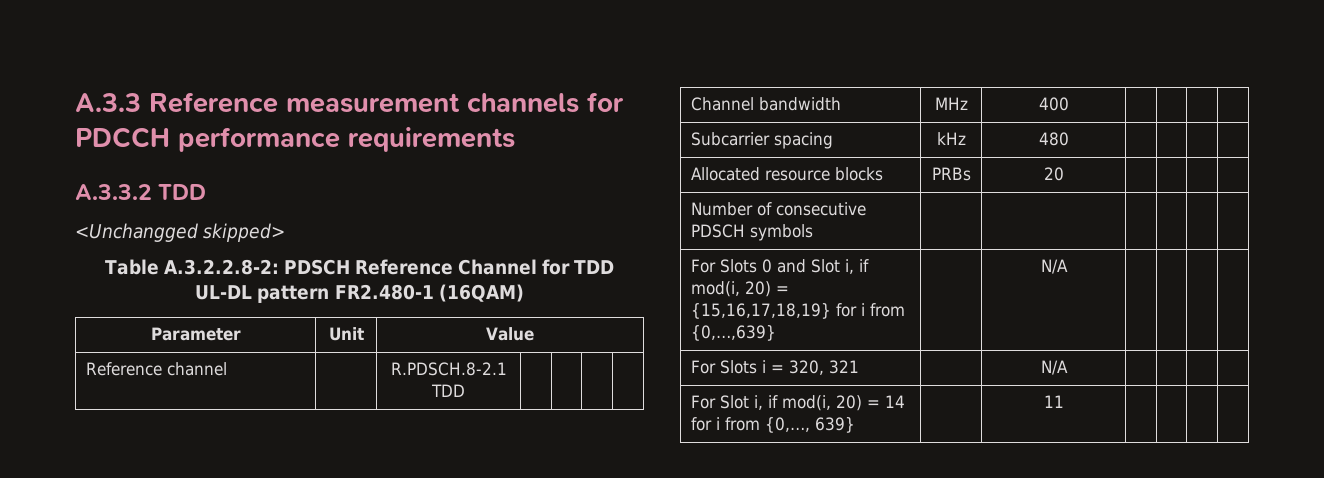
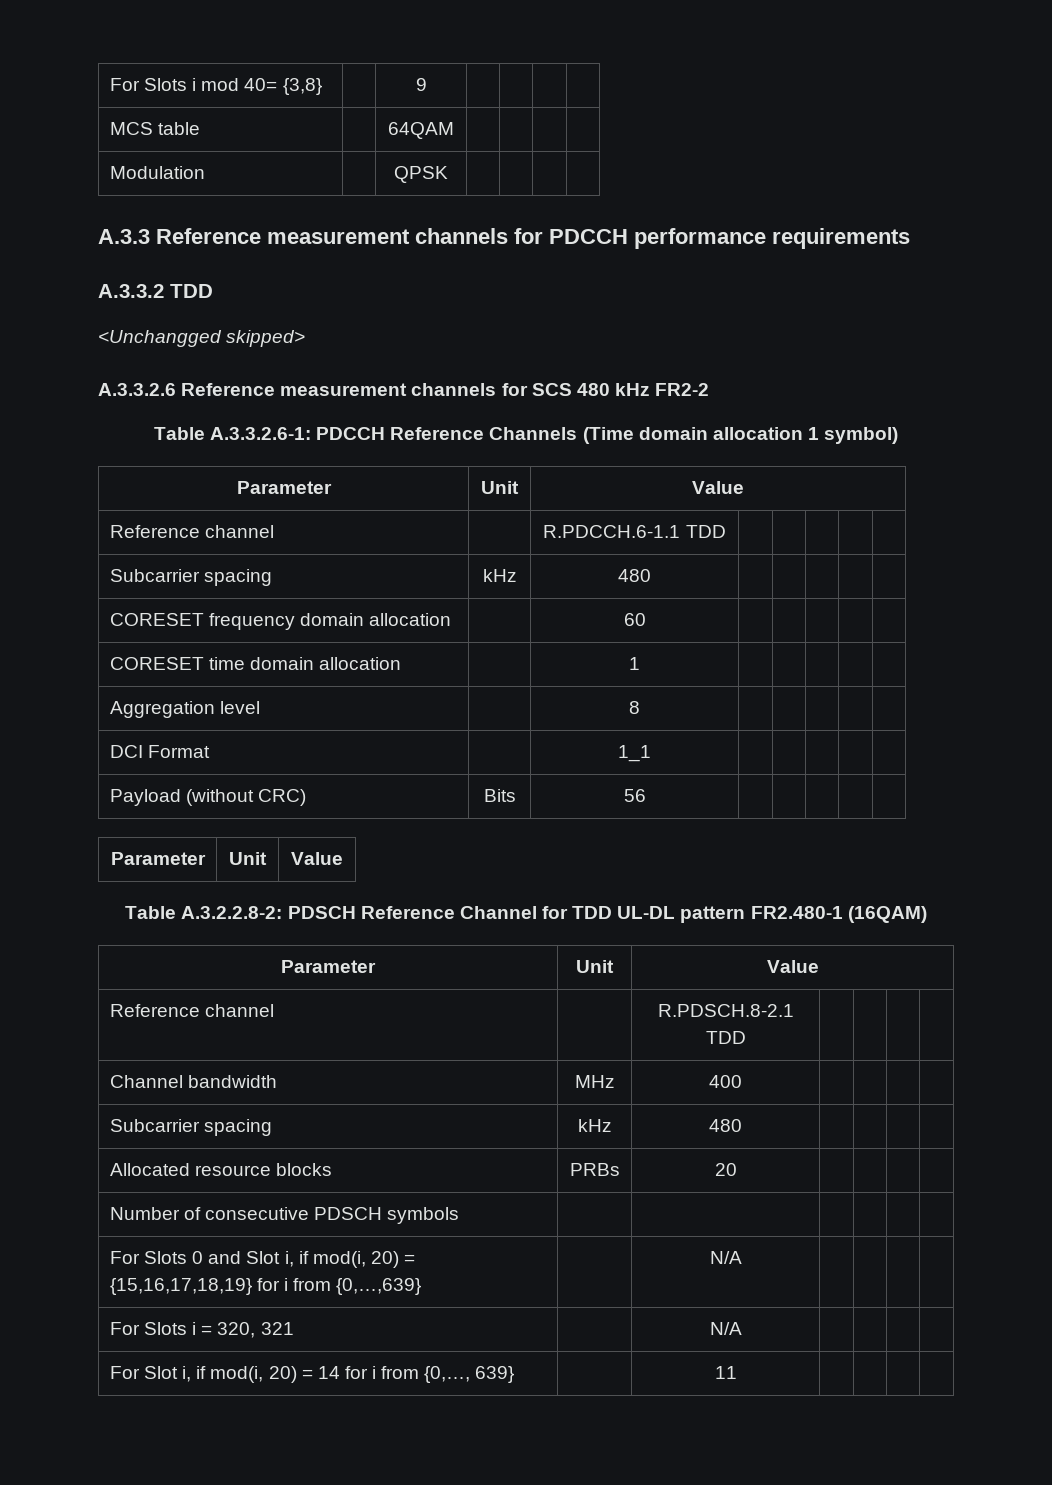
+ For Slots i mod 40= {3,8} | | 9 | | | |
+ MCS table | | 64QAM | | | |
+ Modulation | | QPSK | | | |
+ A.3.3.2.6 Reference measurement channels for SCS 480 kHz FR2-2
+ Table A.3.3.2.6-1: PDCCH Reference Channels (Time domain allocation 1 symbol)
+ Parameter | Unit | Value
+ Reference channel | | R.PDCCH.6-1.1 TDD | | | | |
+ Subcarrier spacing | kHz | 480 | | | | |
+ CORESET frequency domain allocation | | 60 | | | | |
+ CORESET time domain allocation | | 1 | | | | |
+ Aggregation level | | 8 | | | | |
+ DCI Format | | 1_1 | | | | |
+ Payload (without CRC) | Bits | 56 | | | | |
+ Parameter | Unit | Value

